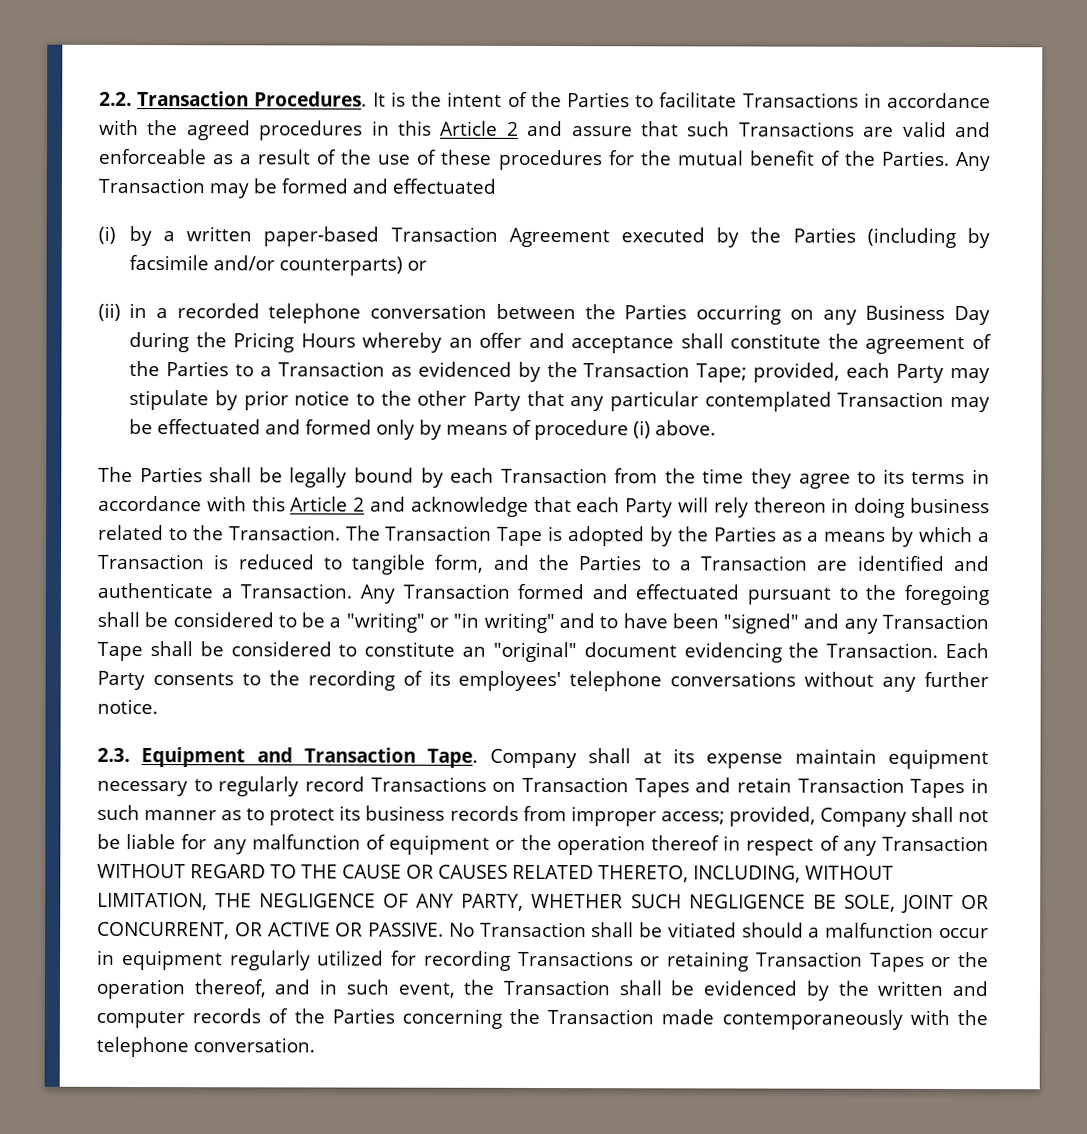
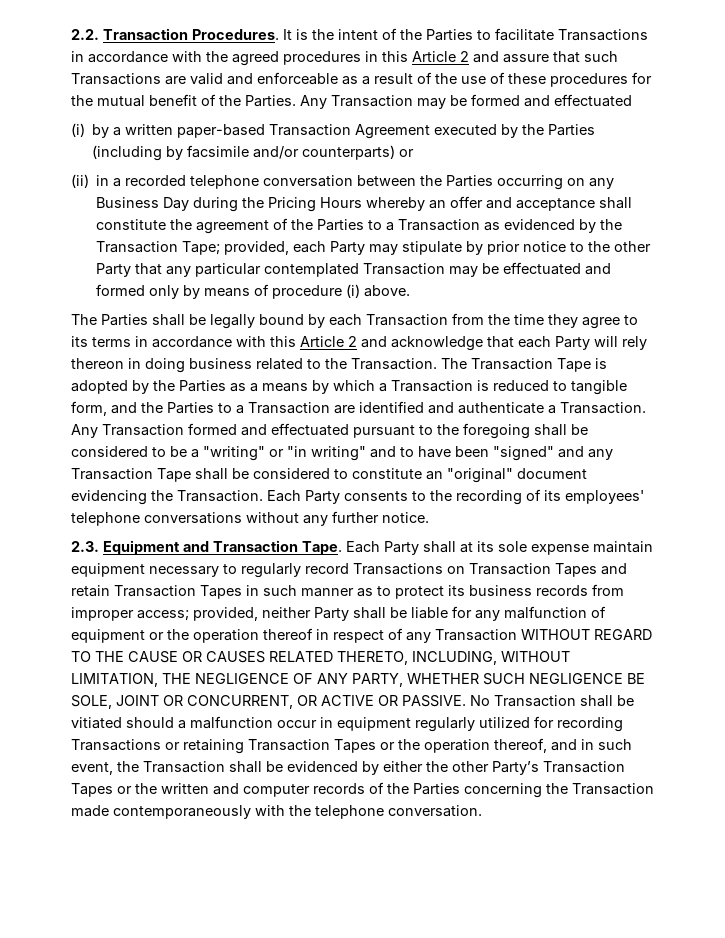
- Company shall at its expense maintain equipment necessary to regularly record Transactions on Transaction Tapes and retain Transaction Tapes in such manner as to protect its business records from improper access;
+ Each Party shall at its sole expense maintain equipment necessary to regularly record Transactions on Transaction Tapes and retain Transaction Tapes in such manner as to protect its business records from improper access;
- provided, Company shall not be liable for any malfunction of equipment or the operation thereof in respect of any Transaction WITHOUT REGARD TO THE CAUSE OR CAUSES RELATED THERETO, INCLUDING, WITHOUT LIMITATION, THE NEGLIGENCE OF ANY PARTY, WHETHER SUCH NEGLIGENCE BE SOLE, JOINT OR CONCURRENT, OR ACTIVE OR PASSIVE.
+ provided, neither Party shall be liable for any malfunction of equipment or the operation thereof in respect of any Transaction WITHOUT REGARD TO THE CAUSE OR CAUSES RELATED THERETO, INCLUDING, WITHOUT LIMITATION, THE NEGLIGENCE OF ANY PARTY, WHETHER SUCH NEGLIGENCE BE SOLE, JOINT OR CONCURRENT, OR ACTIVE OR PASSIVE.
- No Transaction shall be vitiated should a malfunction occur in equipment regularly utilized for recording Transactions or retaining Transaction Tapes or the operation thereof, and in such event, the Transaction shall be evidenced by the written and computer records of the Parties concerning the Transaction made contemporaneously with the telephone conversation.
+ No Transaction shall be vitiated should a malfunction occur in equipment regularly utilized for recording Transactions or retaining Transaction Tapes or the operation thereof, and in such event, the Transaction shall be evidenced by either the other Party’s Transaction Tapes or the written and computer records of the Parties concerning the Transaction made contemporaneously with the telephone conversation.

